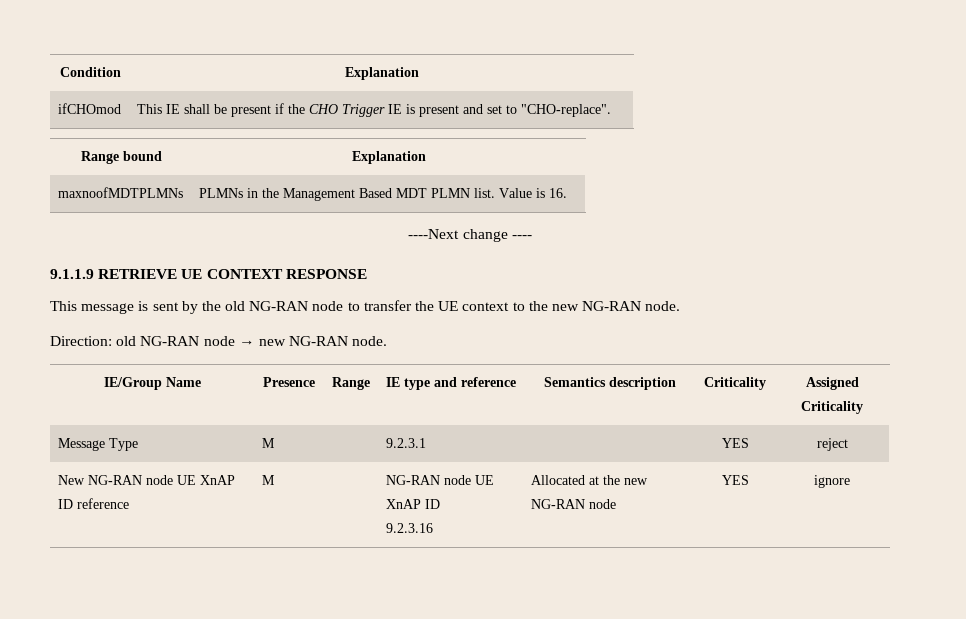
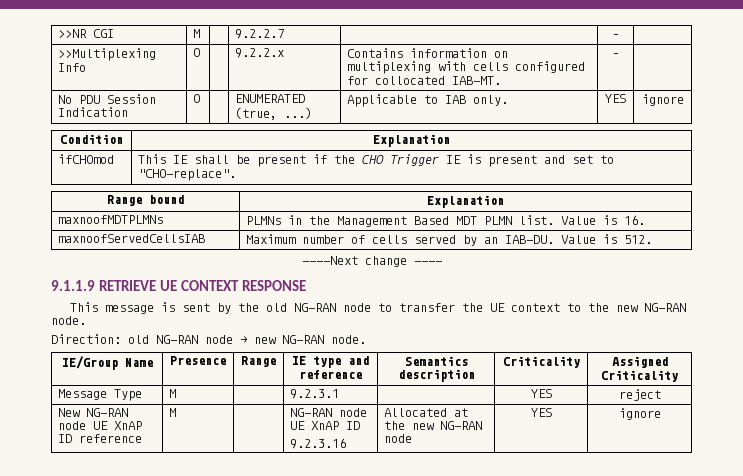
+ >>NR CGI | M | | 9.2.2.7 | | – |
+ >>Multiplexing Info | O | | 9.2.2.x | Contains information on multiplexing with cells configured for collocated IAB-MT. | – |
+ No PDU Session Indication | O | | ENUMERATED (true, ...) | Applicable to IAB only. | YES | ignore
+ maxnoofServedCellsIAB | Maximum number of cells served by an IAB-DU. Value is 512.

